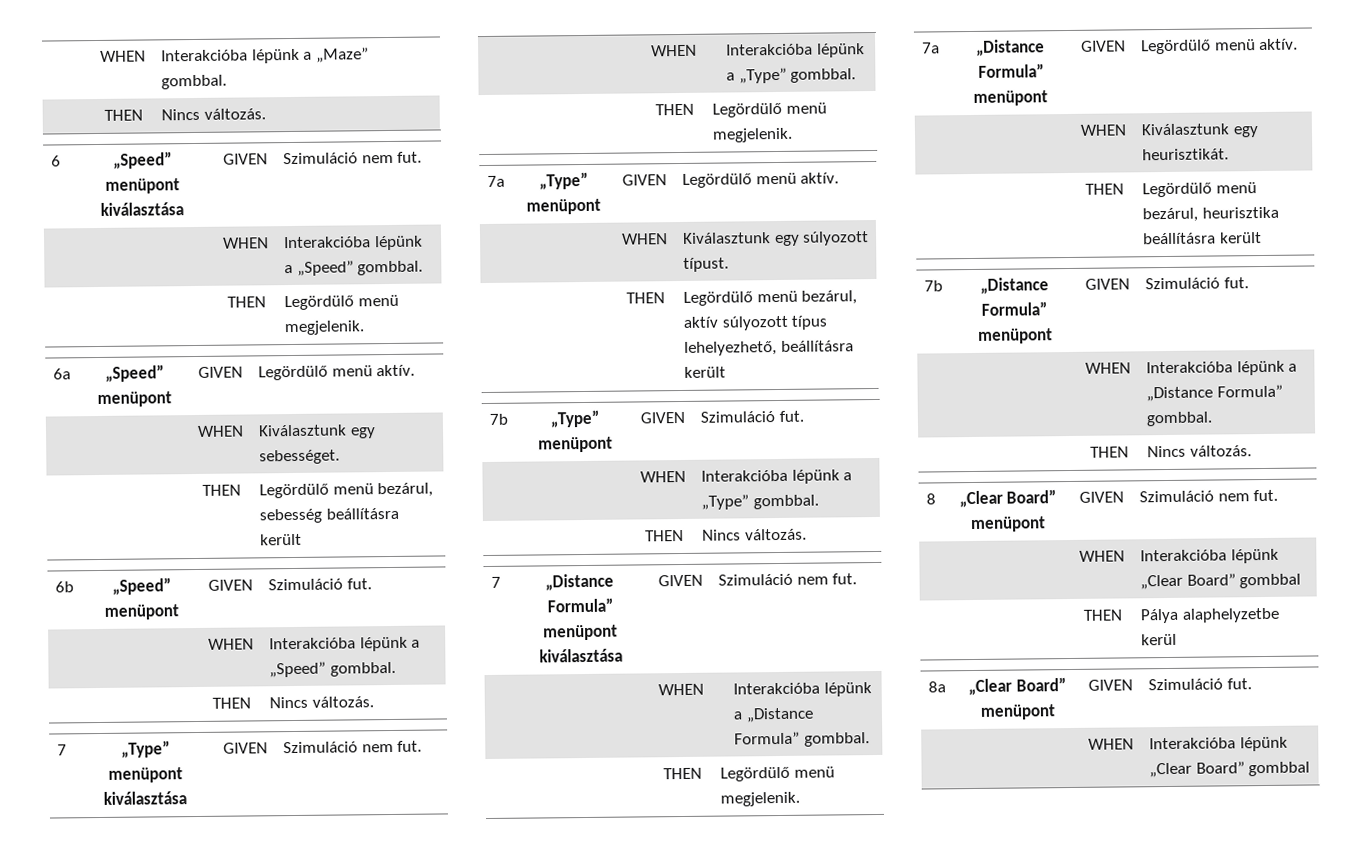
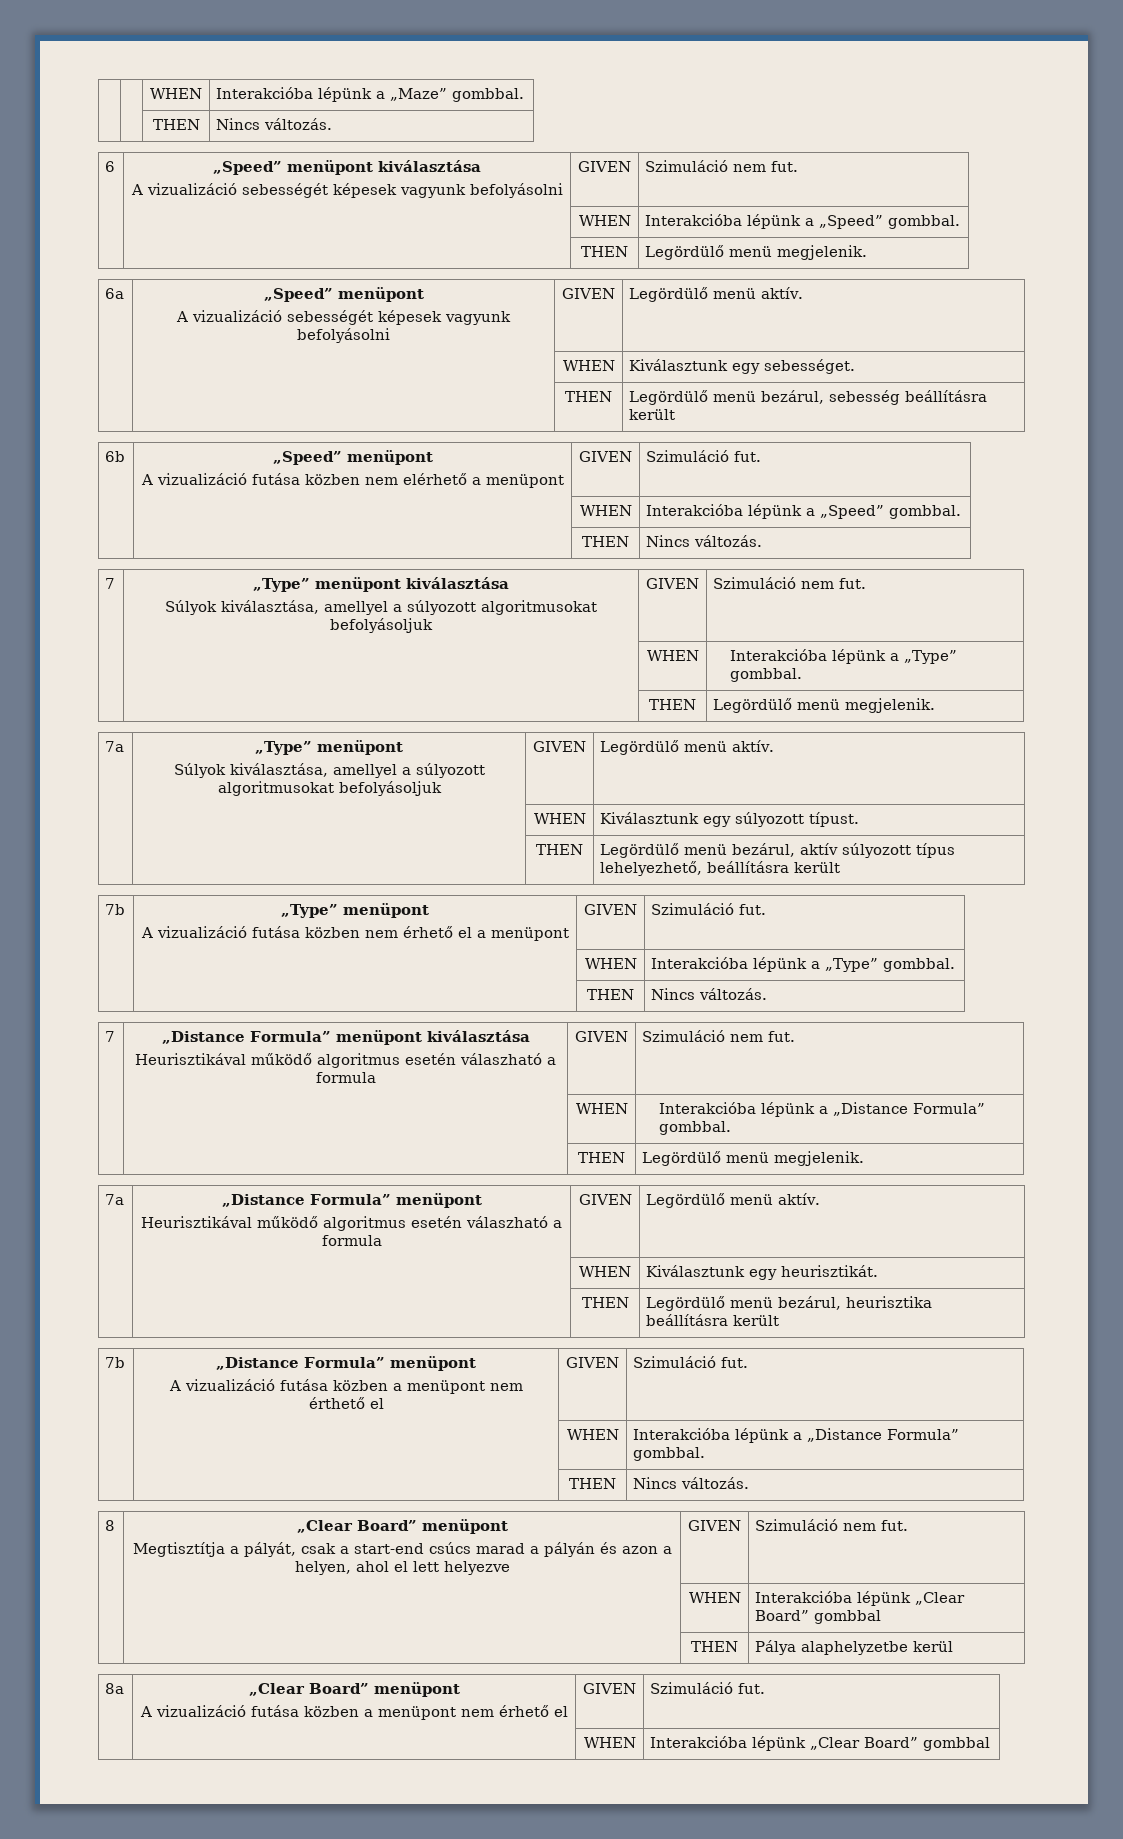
- 6 | „Speed” menüpont kiválasztása | GIVEN | Szimuláció nem fut.
+ 6 | „Speed” menüpont kiválasztása
+ A vizualizáció sebességét képesek vagyunk befolyásolni | GIVEN | Szimuláció nem fut.
- 6a | „Speed” menüpont | GIVEN | Legördülő menü aktív.
+ 6a | „Speed” menüpont
+ A vizualizáció sebességét képesek vagyunk befolyásolni | GIVEN | Legördülő menü aktív.
- 6b | „Speed” menüpont | GIVEN | Szimuláció fut.
+ 6b | „Speed” menüpont
+ A vizualizáció futása közben nem elérhető a menüpont | GIVEN | Szimuláció fut.
- 7 | „Type” menüpont kiválasztása | GIVEN | Szimuláció nem fut.
+ 7 | „Type” menüpont kiválasztása
+ Súlyok kiválasztása, amellyel a súlyozott algoritmusokat befolyásoljuk | GIVEN | Szimuláció nem fut.
- 7a | „Type” menüpont | GIVEN | Legördülő menü aktív.
+ 7a | „Type” menüpont
+ Súlyok kiválasztása, amellyel a súlyozott algoritmusokat befolyásoljuk | GIVEN | Legördülő menü aktív.
- 7b | „Type” menüpont | GIVEN | Szimuláció fut.
+ 7b | „Type” menüpont
+ A vizualizáció futása közben nem érhető el a menüpont | GIVEN | Szimuláció fut.
- 7 | „Distance Formula” menüpont kiválasztása | GIVEN | Szimuláció nem fut.
+ 7 | „Distance Formula” menüpont kiválasztása
+ Heurisztikával működő algoritmus esetén válaszható a formula | GIVEN | Szimuláció nem fut.
- 7a | „Distance Formula” menüpont | GIVEN | Legördülő menü aktív.
+ 7a | „Distance Formula” menüpont
+ Heurisztikával működő algoritmus esetén válaszható a formula | GIVEN | Legördülő menü aktív.
- 7b | „Distance Formula” menüpont | GIVEN | Szimuláció fut.
+ 7b | „Distance Formula” menüpont
+ A vizualizáció futása közben a menüpont nem érthető el | GIVEN | Szimuláció fut.
- 8 | „Clear Board” menüpont | GIVEN | Szimuláció nem fut.
+ 8 | „Clear Board” menüpont
+ Megtisztítja a pályát, csak a start-end csúcs marad a pályán és azon a helyen, ahol el lett helyezve | GIVEN | Szimuláció nem fut.
- 8a | „Clear Board” menüpont | GIVEN | Szimuláció fut.
+ 8a | „Clear Board” menüpont
+ A vizualizáció futása közben a menüpont nem érhető el | GIVEN | Szimuláció fut.

